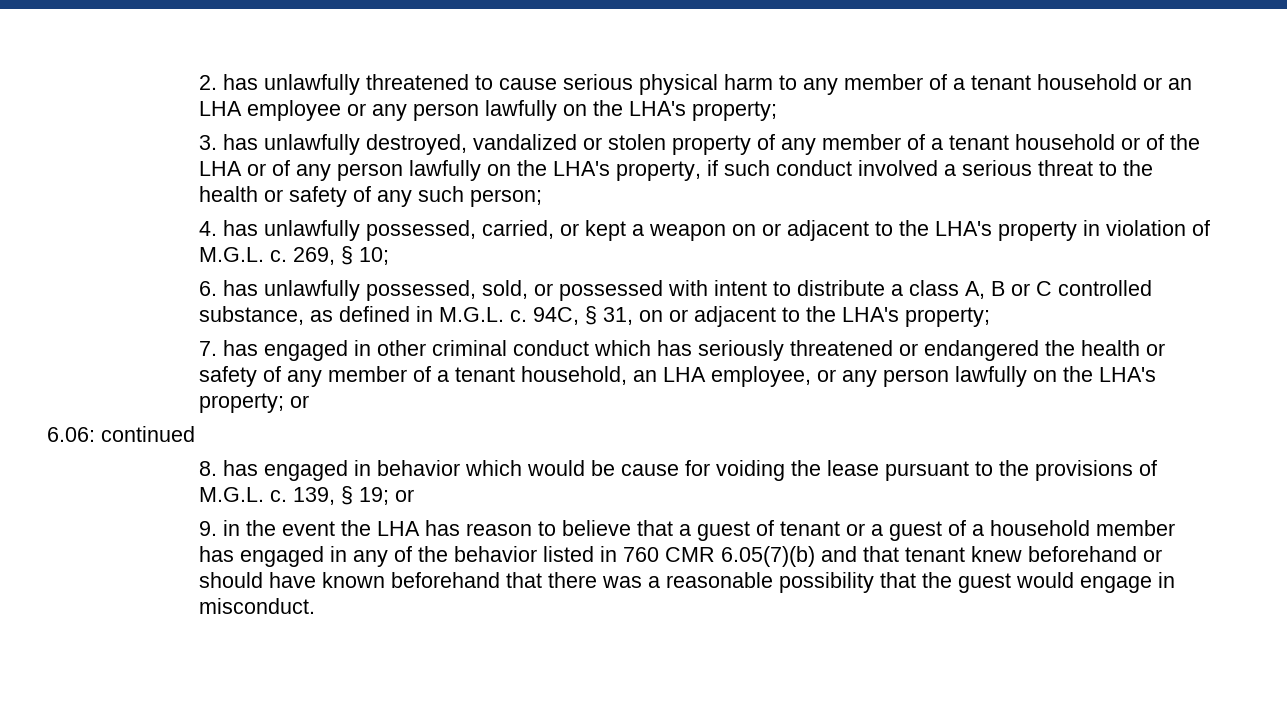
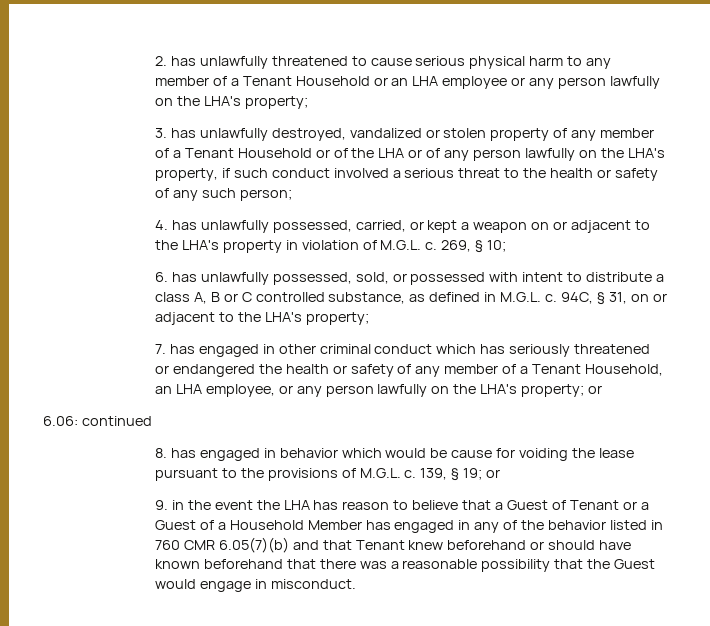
- 2. has unlawfully threatened to cause serious physical harm to any member of a tenant household or an LHA employee or any person lawfully on the LHA's property;
+ 2. has unlawfully threatened to cause serious physical harm to any member of a Tenant Household or an LHA employee or any person lawfully on the LHA's property;
- 3. has unlawfully destroyed, vandalized or stolen property of any member of a tenant household or of the LHA or of any person lawfully on the LHA's property, if such conduct involved a serious threat to the health or safety of any such person;
+ 3. has unlawfully destroyed, vandalized or stolen property of any member of a Tenant Household or of the LHA or of any person lawfully on the LHA's property, if such conduct involved a serious threat to the health or safety of any such person;
- 7. has engaged in other criminal conduct which has seriously threatened or endangered the health or safety of any member of a tenant household, an LHA employee, or any person lawfully on the LHA's property; or
+ 7. has engaged in other criminal conduct which has seriously threatened or endangered the health or safety of any member of a Tenant Household, an LHA employee, or any person lawfully on the LHA's property; or
- 9. in the event the LHA has reason to believe that a guest of tenant or a guest of a household member has engaged in any of the behavior listed in 760 CMR 6.05(7)(b) and that tenant knew beforehand or should have known beforehand that there was a reasonable possibility that the guest would engage in misconduct.
+ 9. in the event the LHA has reason to believe that a Guest of Tenant or a Guest of a Household Member has engaged in any of the behavior listed in 760 CMR 6.05(7)(b) and that Tenant knew beforehand or should have known beforehand that there was a reasonable possibility that the Guest would engage in misconduct.

